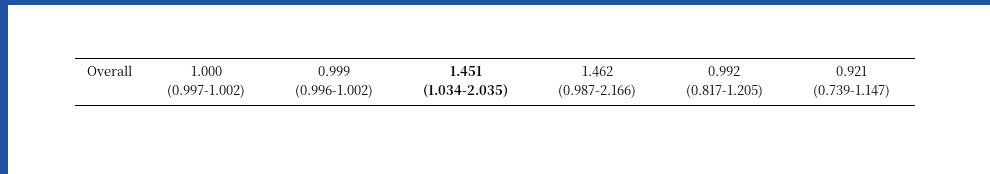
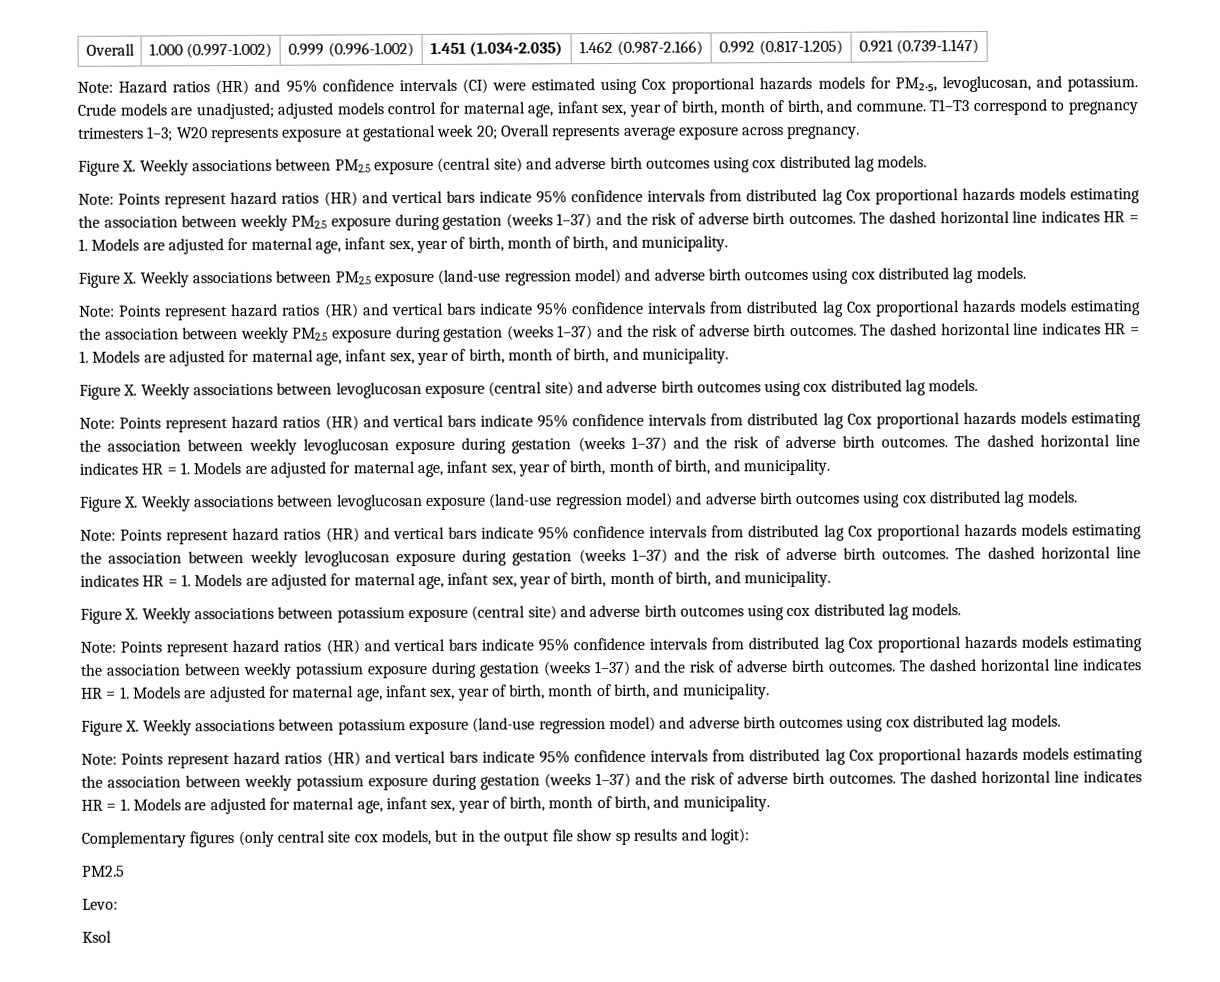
+ Note: Hazard ratios (HR) and 95% confidence intervals (CI) were estimated using Cox proportional hazards models for PM₂.₅, levoglucosan, and potassium. Crude models are unadjusted; adjusted models control for maternal age, infant sex, year of birth, month of birth, and commune. T1–T3 correspond to pregnancy trimesters 1–3; W20 represents exposure at gestational week 20; Overall represents average exposure across pregnancy.
+ Figure X. Weekly associations between PM2.5 exposure (central site) and adverse birth outcomes using cox distributed lag models.
+ Note: Points represent hazard ratios (HR) and vertical bars indicate 95% confidence intervals from distributed lag Cox proportional hazards models estimating the association between weekly PM2.5 exposure during gestation (weeks 1–37) and the risk of adverse birth outcomes. The dashed horizontal line indicates HR = 1. Models are adjusted for maternal age, infant sex, year of birth, month of birth, and municipality.
+ Figure X. Weekly associations between PM2.5 exposure (land-use regression model) and adverse birth outcomes using cox distributed lag models.
+ Note: Points represent hazard ratios (HR) and vertical bars indicate 95% confidence intervals from distributed lag Cox proportional hazards models estimating the association between weekly PM2.5 exposure during gestation (weeks 1–37) and the risk of adverse birth outcomes. The dashed horizontal line indicates HR = 1. Models are adjusted for maternal age, infant sex, year of birth, month of birth, and municipality.
+ Figure X. Weekly associations between levoglucosan exposure (central site) and adverse birth outcomes using cox distributed lag models.
+ Note: Points represent hazard ratios (HR) and vertical bars indicate 95% confidence intervals from distributed lag Cox proportional hazards models estimating the association between weekly levoglucosan exposure during gestation (weeks 1–37) and the risk of adverse birth outcomes. The dashed horizontal line indicates HR = 1. Models are adjusted for maternal age, infant sex, year of birth, month of birth, and municipality.
+ Figure X. Weekly associations between levoglucosan exposure (land-use regression model) and adverse birth outcomes using cox distributed lag models.
+ Note: Points represent hazard ratios (HR) and vertical bars indicate 95% confidence intervals from distributed lag Cox proportional hazards models estimating the association between weekly levoglucosan exposure during gestation (weeks 1–37) and the risk of adverse birth outcomes. The dashed horizontal line indicates HR = 1. Models are adjusted for maternal age, infant sex, year of birth, month of birth, and municipality.
+ Figure X. Weekly associations between potassium exposure (central site) and adverse birth outcomes using cox distributed lag models.
+ Note: Points represent hazard ratios (HR) and vertical bars indicate 95% confidence intervals from distributed lag Cox proportional hazards models estimating the association between weekly potassium exposure during gestation (weeks 1–37) and the risk of adverse birth outcomes. The dashed horizontal line indicates HR = 1. Models are adjusted for maternal age, infant sex, year of birth, month of birth, and municipality.
+ Figure X. Weekly associations between potassium exposure (land-use regression model) and adverse birth outcomes using cox distributed lag models.
+ Note: Points represent hazard ratios (HR) and vertical bars indicate 95% confidence intervals from distributed lag Cox proportional hazards models estimating the association between weekly potassium exposure during gestation (weeks 1–37) and the risk of adverse birth outcomes. The dashed horizontal line indicates HR = 1. Models are adjusted for maternal age, infant sex, year of birth, month of birth, and municipality.
+ Complementary figures (only central site cox models, but in the output file show sp results and logit):
+ PM2.5
+ Levo:
+ Ksol

